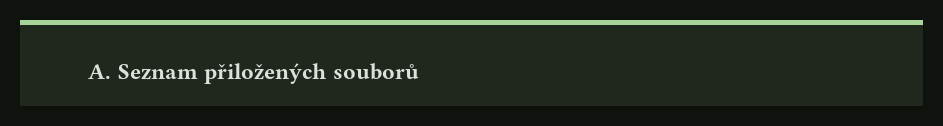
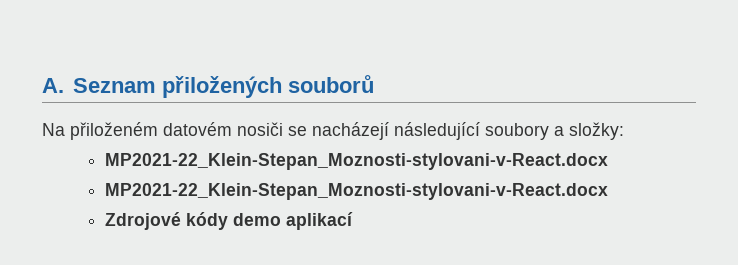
+ Na přiloženém datovém nosiči se nacházejí následující soubory a složky:
+ MP2021-22_Klein-Stepan_Moznosti-stylovani-v-React.docx
+ MP2021-22_Klein-Stepan_Moznosti-stylovani-v-React.docx
+ Zdrojové kódy demo aplikací

